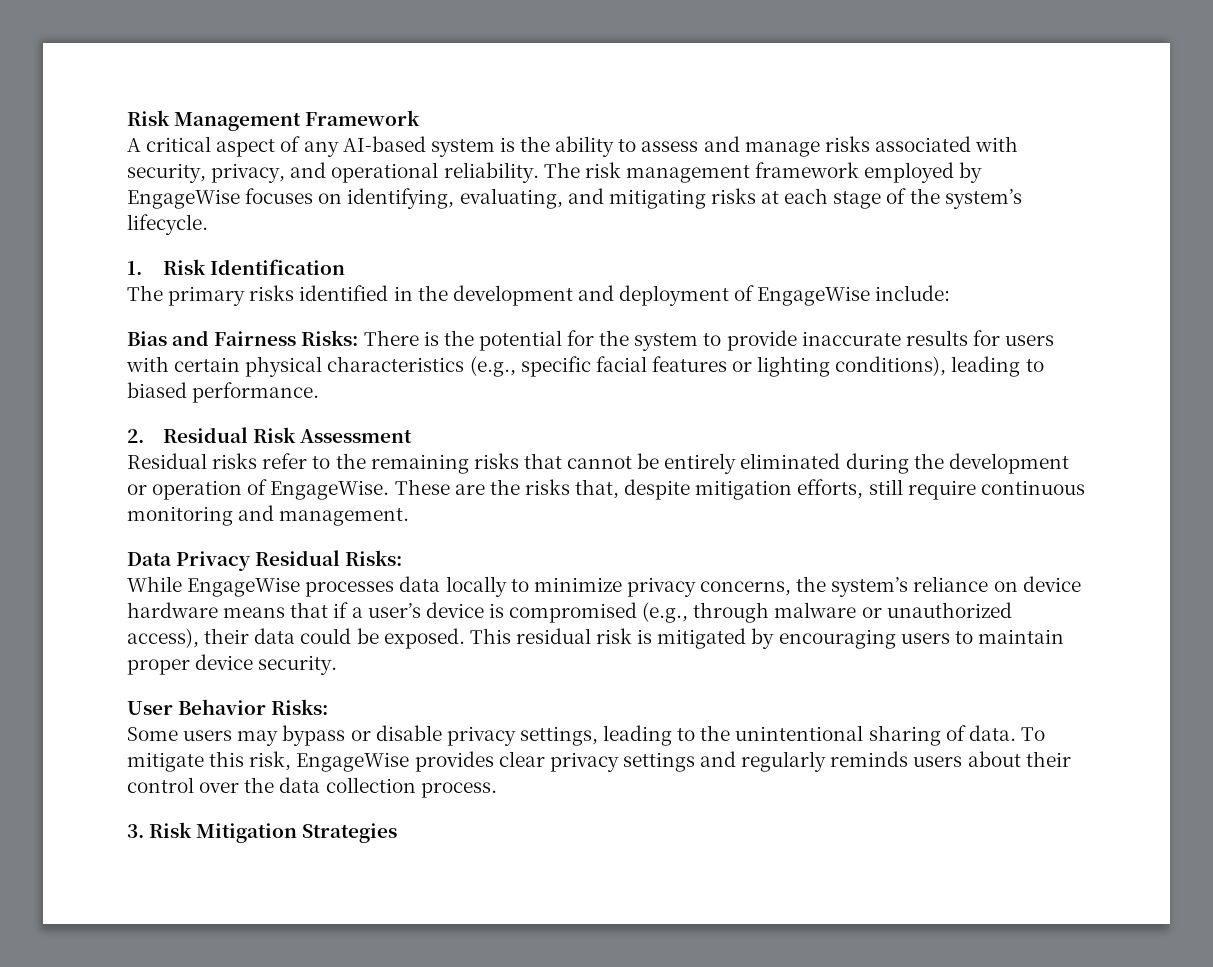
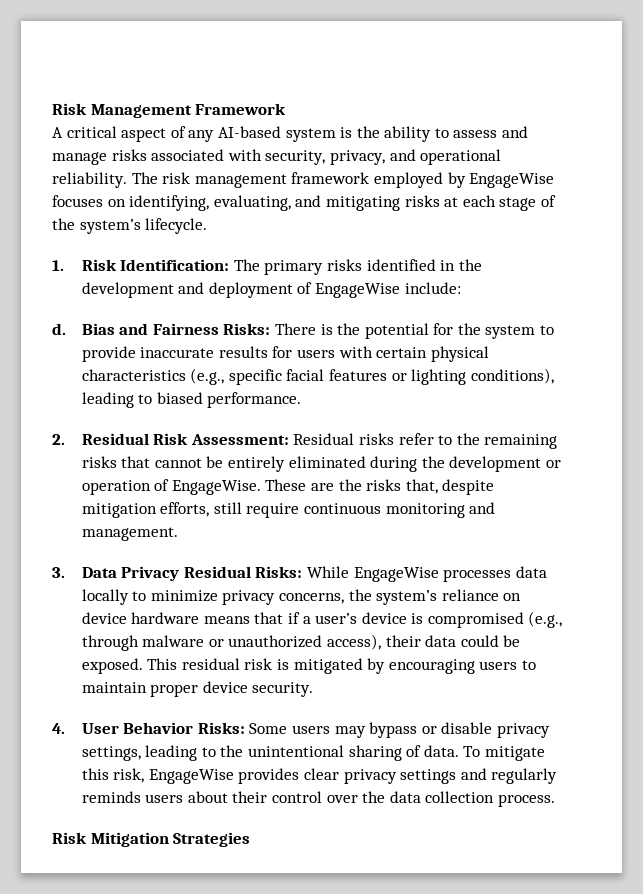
- 1. Risk Identification
- The primary risks identified in the development and deployment of EngageWise include:
+ 1. Risk Identification: The primary risks identified in the development and deployment of EngageWise include:
+ d.
- 2. Residual Risk Assessment
- Residual risks refer to the remaining risks that cannot be entirely eliminated during the development or operation of EngageWise.
+ 2. Residual Risk Assessment: Residual risks refer to the remaining risks that cannot be entirely eliminated during the development or operation of EngageWise.
- Data Privacy Residual Risks:
- While EngageWise processes data locally to minimize privacy concerns, the system’s reliance on device hardware means that if a user’s device is compromised (e.g., through malware or unauthorized access), their data could be exposed.
+ 3. Data Privacy Residual Risks: While EngageWise processes data locally to minimize privacy concerns, the system’s reliance on device hardware means that if a user’s device is compromised (e.g., through malware or unauthorized access), their data could be exposed.
- User Behavior Risks:
- Some users may bypass or disable privacy settings, leading to the unintentional sharing of data.
+ 4. User Behavior Risks: Some users may bypass or disable privacy settings, leading to the unintentional sharing of data.
- 3. Risk Mitigation Strategies
+ Risk Mitigation Strategies

